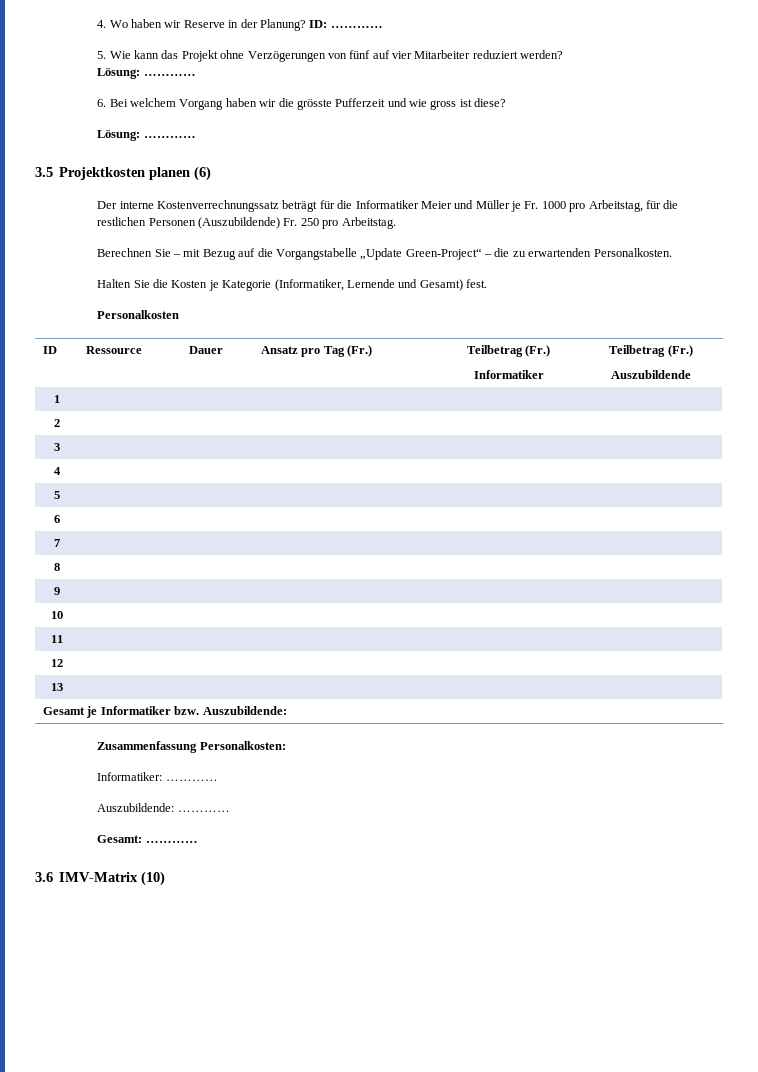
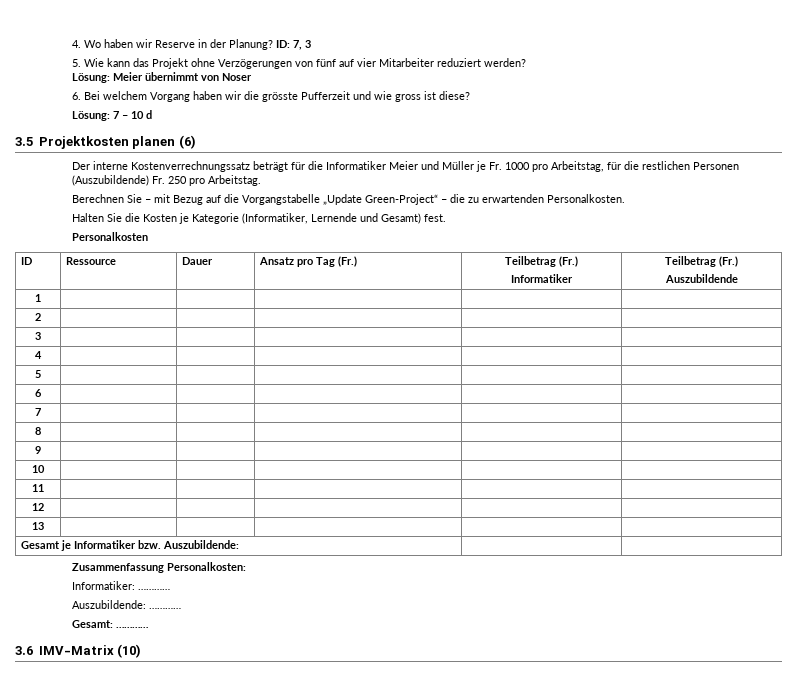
- ID: …………
+ ID: 7, 3
  5. Wie kann das Projekt ohne Verzögerungen von fünf auf vier Mitarbeiter reduziert werden?
- Lösung: …………
+ Lösung: Meier übernimmt von Noser
  6. Bei welchem Vorgang haben wir die grösste Pufferzeit und wie gross ist diese?
- Lösung: …………
+ Lösung: 7 – 10 d

